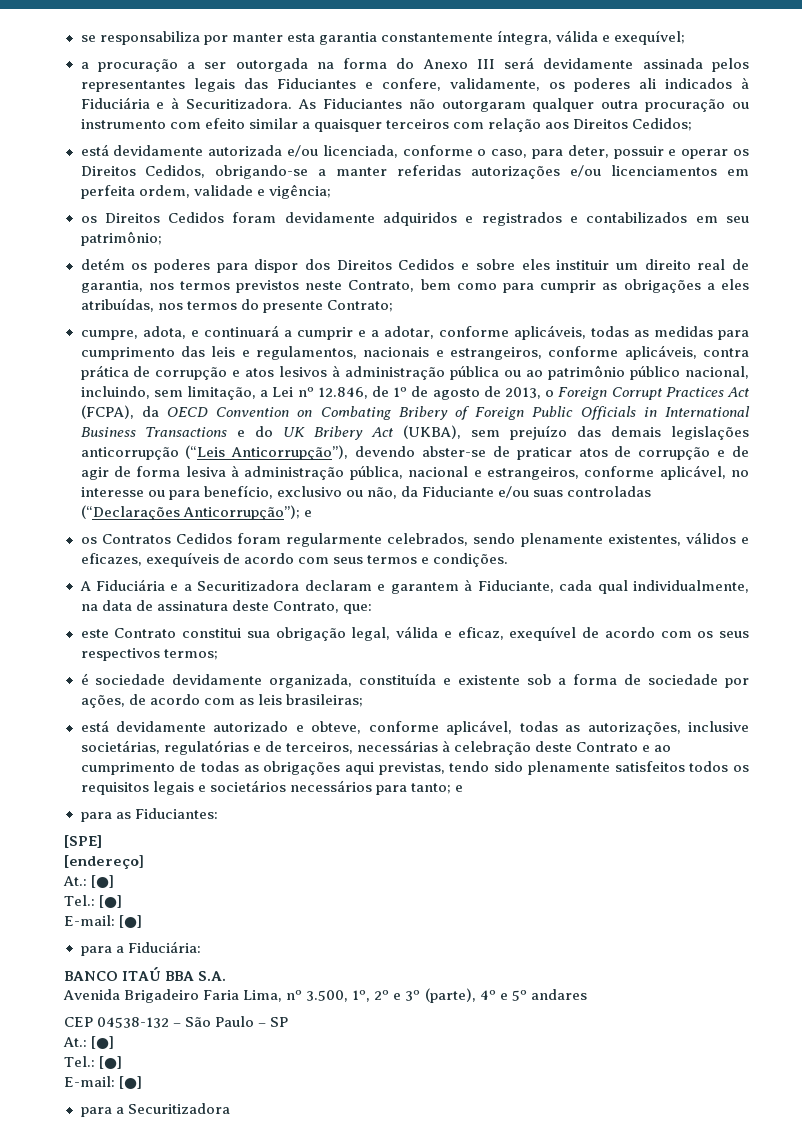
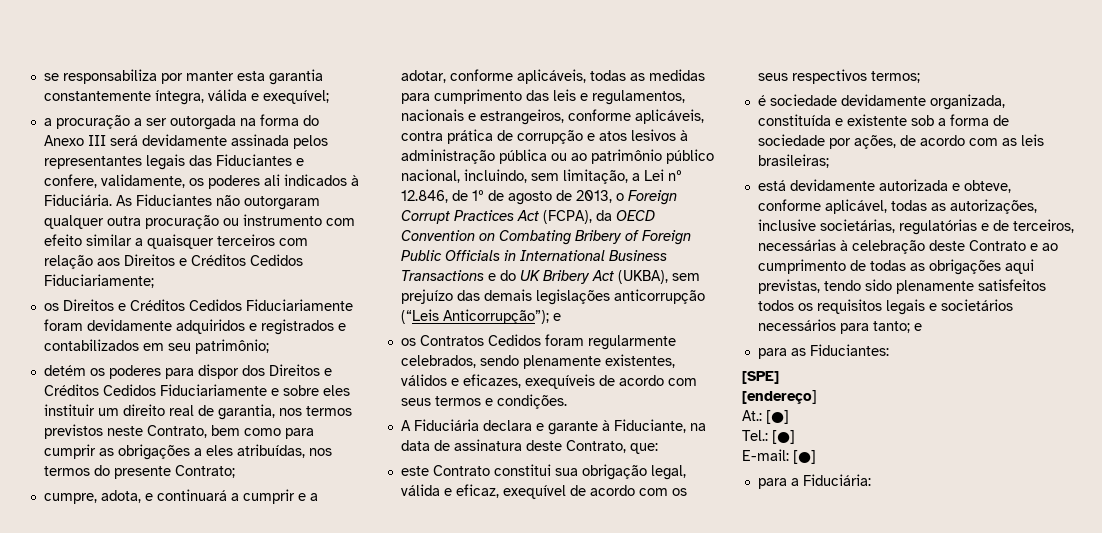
- a procuração a ser outorgada na forma do Anexo III será devidamente assinada pelos representantes legais das Fiduciantes e confere, validamente, os poderes ali indicados à Fiduciária e à Securitizadora.
+ a procuração a ser outorgada na forma do Anexo III será devidamente assinada pelos representantes legais das Fiduciantes e confere, validamente, os poderes ali indicados à Fiduciária.
- As Fiduciantes não outorgaram qualquer outra procuração ou instrumento com efeito similar a quaisquer terceiros com relação aos Direitos Cedidos;
- está devidamente autorizada e/ou licenciada, conforme o caso, para deter, possuir e operar os Direitos Cedidos, obrigando-se a manter referidas autorizações e/ou licenciamentos em perfeita ordem, validade e vigência;
- os Direitos Cedidos foram devidamente adquiridos e registrados e contabilizados em seu patrimônio;
+ As Fiduciantes não outorgaram qualquer outra procuração ou instrumento com efeito similar a quaisquer terceiros com relação aos Direitos e Créditos Cedidos Fiduciariamente;
+ os Direitos e Créditos Cedidos Fiduciariamente foram devidamente adquiridos e registrados e contabilizados em seu patrimônio;
- detém os poderes para dispor dos Direitos Cedidos e sobre eles instituir um direito real de garantia, nos termos previstos neste Contrato, bem como para cumprir as obrigações a eles atribuídas, nos termos do presente Contrato;
+ detém os poderes para dispor dos Direitos e Créditos Cedidos Fiduciariamente e sobre eles instituir um direito real de garantia, nos termos previstos neste Contrato, bem como para cumprir as obrigações a eles atribuídas, nos termos do presente Contrato;
- cumpre, adota, e continuará a cumprir e a adotar, conforme aplicáveis, todas as medidas para cumprimento das leis e regulamentos, nacionais e estrangeiros, conforme aplicáveis, contra prática de corrupção e atos lesivos à administração pública ou ao patrimônio público nacional, incluindo, sem limitação, a Lei nº 12.846, de 1º de agosto de 2013, o Foreign Corrupt Practices Act (FCPA), da OECD Convention on Combating Bribery of Foreign Public Officials in International Business Transactions e do UK Bribery Act (UKBA), sem prejuízo das demais legislações anticorrupção (“Leis Anticorrupção”), devendo abster-se de praticar atos de corrupção e de agir de forma lesiva à administração pública, nacional e estrangeiros, conforme aplicável, no interesse ou para benefício, exclusivo ou não, da Fiduciante e/ou suas controladas (“Declarações Anticorrupção”);
+ cumpre, adota, e continuará a cumprir e a adotar, conforme aplicáveis, todas as medidas para cumprimento das leis e regulamentos, nacionais e estrangeiros, conforme aplicáveis, contra prática de corrupção e atos lesivos à administração pública ou ao patrimônio público nacional, incluindo, sem limitação, a Lei nº 12.846, de 1º de agosto de 2013, o Foreign Corrupt Practices Act (FCPA), da OECD Convention on Combating Bribery of Foreign Public Officials in International Business Transactions e do UK Bribery Act (UKBA), sem prejuízo das demais legislações anticorrupção (“Leis Anticorrupção”);
- A Fiduciária e a Securitizadora declaram e garantem à Fiduciante, cada qual individualmente, na data de assinatura deste Contrato, que:
+ A Fiduciária declara e garante à Fiduciante, na data de assinatura deste Contrato, que:
- está devidamente autorizado e obteve, conforme aplicável, todas as autorizações, inclusive societárias, regulatórias e de terceiros, necessárias à celebração deste Contrato e ao cumprimento de todas as obrigações aqui previstas, tendo sido plenamente satisfeitos todos os requisitos legais e societários necessários para tanto; e
+ está devidamente autorizada e obteve, conforme aplicável, todas as autorizações, inclusive societárias, regulatórias e de terceiros, necessárias à celebração deste Contrato e ao cumprimento de todas as obrigações aqui previstas, tendo sido plenamente satisfeitos todos os requisitos legais e societários necessários para tanto; e
- BANCO ITAÚ BBA S.A.
- Avenida Brigadeiro Faria Lima, nº 3.500, 1º, 2º e 3º (parte), 4º e 5º andares
- CEP 04538-132 – São Paulo – SP
- At.: [●]
- Tel.: [●]
- E-mail: [●]
- para a Securitizadora

